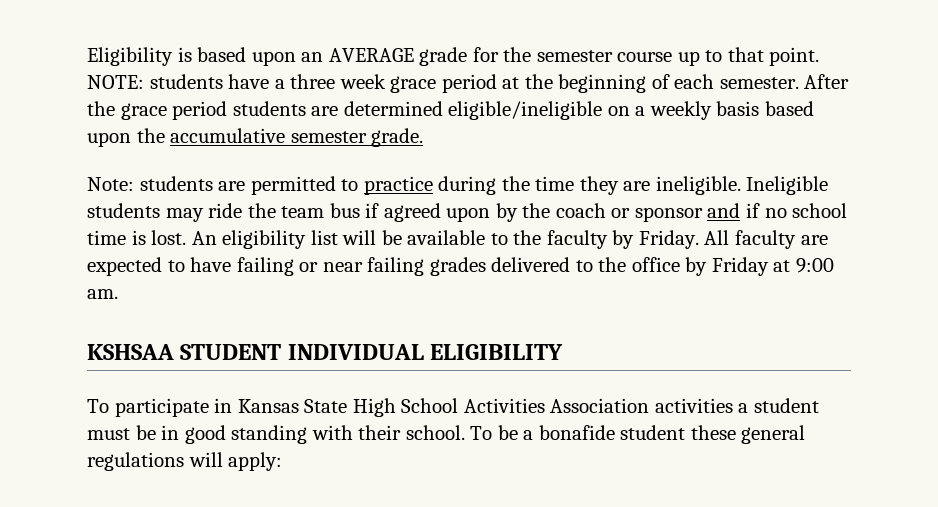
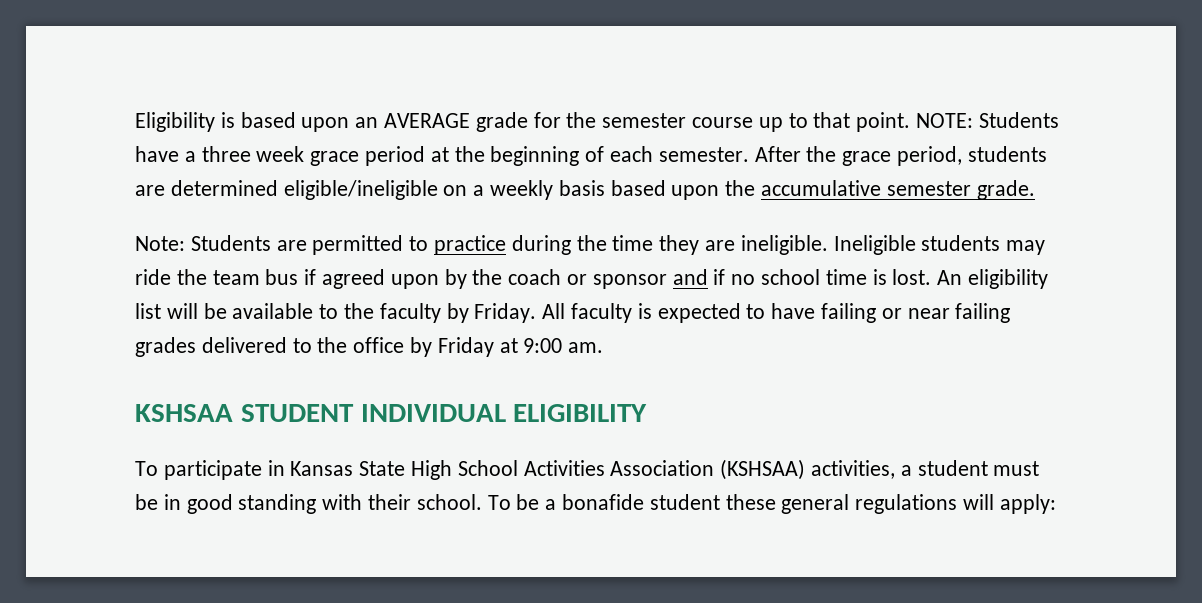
- NOTE: students have a three week grace period at the beginning of each semester.
+ NOTE: Students have a three week grace period at the beginning of each semester.
- After the grace period students are determined eligible/ineligible on a weekly basis based upon the accumulative semester grade.
+ After the grace period, students are determined eligible/ineligible on a weekly basis based upon the accumulative semester grade.
- Note: students are permitted to practice during the time they are ineligible.
+ Note: Students are permitted to practice during the time they are ineligible.
- All faculty are expected to have failing or near failing grades delivered to the office by Friday at 9:00 am.
+ All faculty is expected to have failing or near failing grades delivered to the office by Friday at 9:00 am.
- To participate in Kansas State High School Activities Association activities a student must be in good standing with their school.
+ To participate in Kansas State High School Activities Association (KSHSAA) activities, a student must be in good standing with their school.

